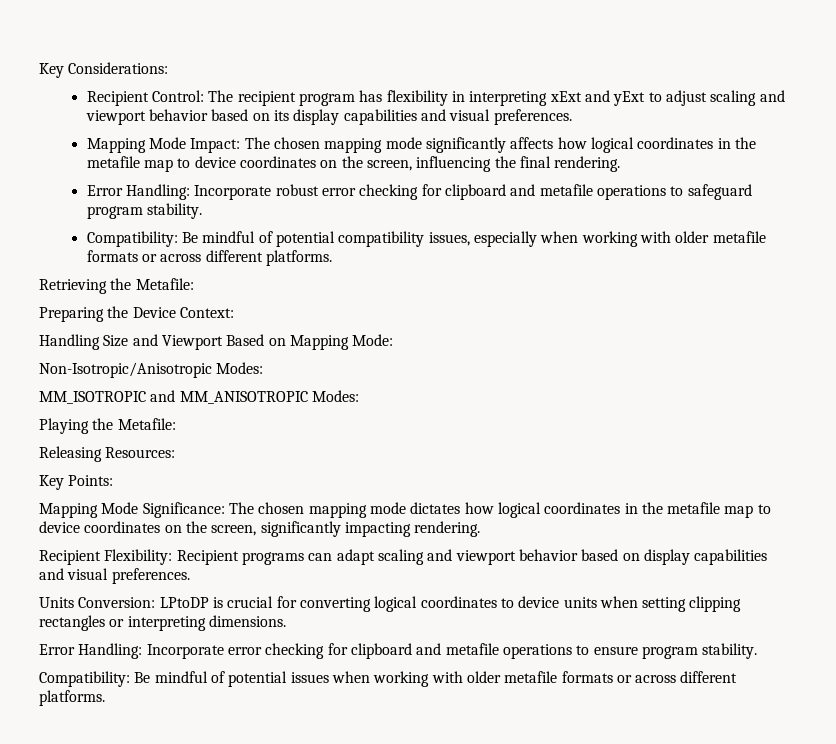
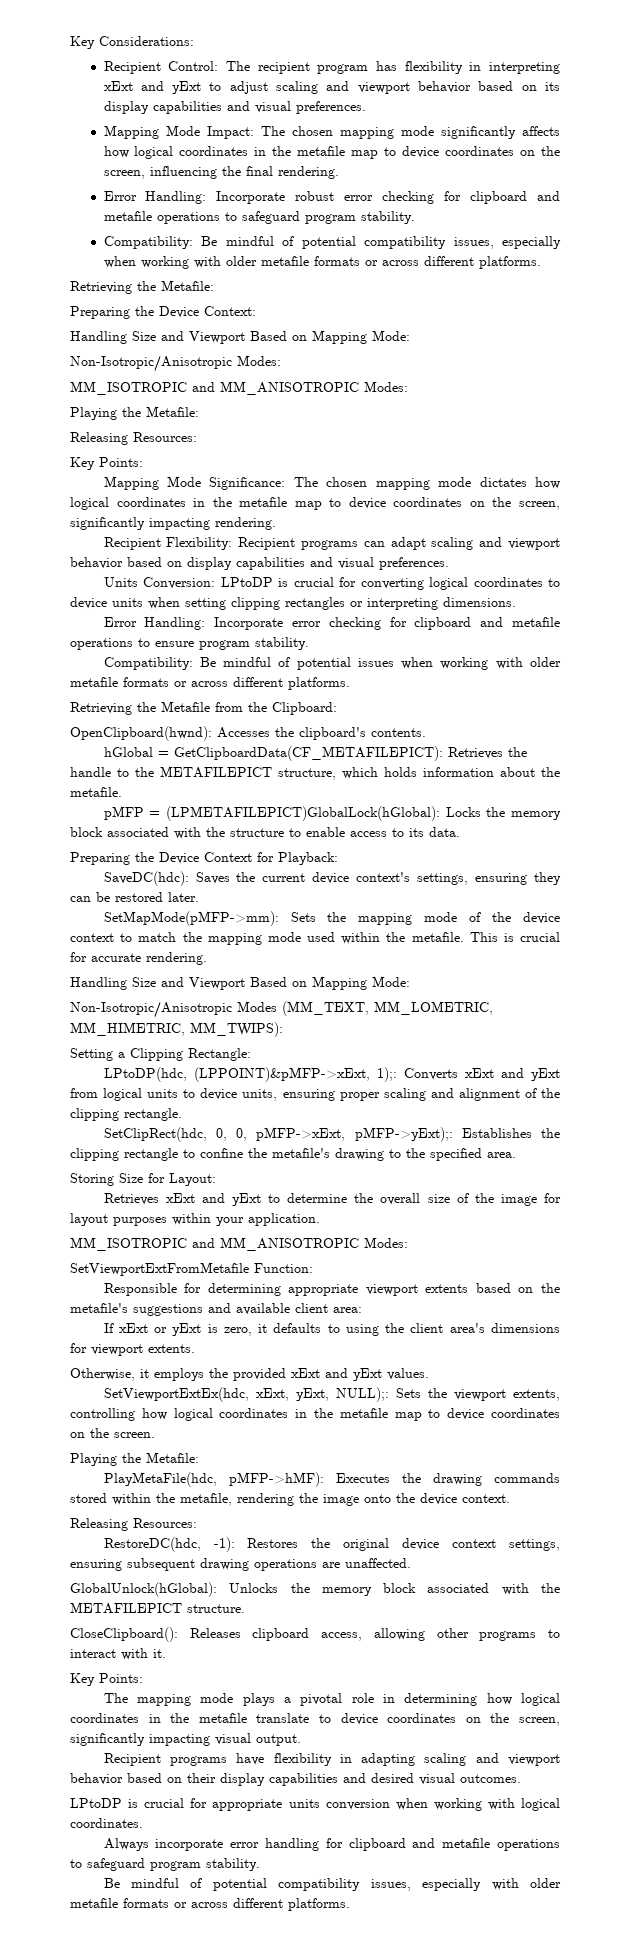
+ Retrieving the Metafile from the Clipboard:
+ OpenClipboard(hwnd): Accesses the clipboard's contents.
+ hGlobal = GetClipboardData(CF_METAFILEPICT): Retrieves the handle to the METAFILEPICT structure, which holds information about the metafile.
+ pMFP = (LPMETAFILEPICT)GlobalLock(hGlobal): Locks the memory block associated with the structure to enable access to its data.
+ Preparing the Device Context for Playback:
+ SaveDC(hdc): Saves the current device context's settings, ensuring they can be restored later.
+ SetMapMode(pMFP->mm): Sets the mapping mode of the device context to match the mapping mode used within the metafile. This is crucial for accurate rendering.
+ Handling Size and Viewport Based on Mapping Mode:
+ Non-Isotropic/Anisotropic Modes (MM_TEXT, MM_LOMETRIC, MM_HIMETRIC, MM_TWIPS):
+ Setting a Clipping Rectangle:
+ LPtoDP(hdc, (LPPOINT)&pMFP->xExt, 1);: Converts xExt and yExt from logical units to device units, ensuring proper scaling and alignment of the clipping rectangle.
+ SetClipRect(hdc, 0, 0, pMFP->xExt, pMFP->yExt);: Establishes the clipping rectangle to confine the metafile's drawing to the specified area.
+ Storing Size for Layout:
+ Retrieves xExt and yExt to determine the overall size of the image for layout purposes within your application.
+ MM_ISOTROPIC and MM_ANISOTROPIC Modes:
+ SetViewportExtFromMetafile Function:
+ Responsible for determining appropriate viewport extents based on the metafile's suggestions and available client area:
+ If xExt or yExt is zero, it defaults to using the client area's dimensions for viewport extents.
+ Otherwise, it employs the provided xExt and yExt values.
+ SetViewportExtEx(hdc, xExt, yExt, NULL);: Sets the viewport extents, controlling how logical coordinates in the metafile map to device coordinates on the screen.
+ Playing the Metafile:
+ PlayMetaFile(hdc, pMFP->hMF): Executes the drawing commands stored within the metafile, rendering the image onto the device context.
+ Releasing Resources:
+ RestoreDC(hdc, -1): Restores the original device context settings, ensuring subsequent drawing operations are unaffected.
+ GlobalUnlock(hGlobal): Unlocks the memory block associated with the METAFILEPICT structure.
+ CloseClipboard(): Releases clipboard access, allowing other programs to interact with it.
+ Key Points:
+ The mapping mode plays a pivotal role in determining how logical coordinates in the metafile translate to device coordinates on the screen, significantly impacting visual output.
+ Recipient programs have flexibility in adapting scaling and viewport behavior based on their display capabilities and desired visual outcomes.
+ LPtoDP is crucial for appropriate units conversion when working with logical coordinates.
+ Always incorporate error handling for clipboard and metafile operations to safeguard program stability.
+ Be mindful of potential compatibility issues, especially with older metafile formats or across different platforms.

